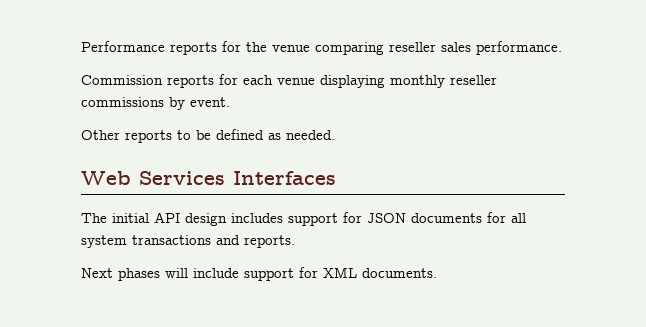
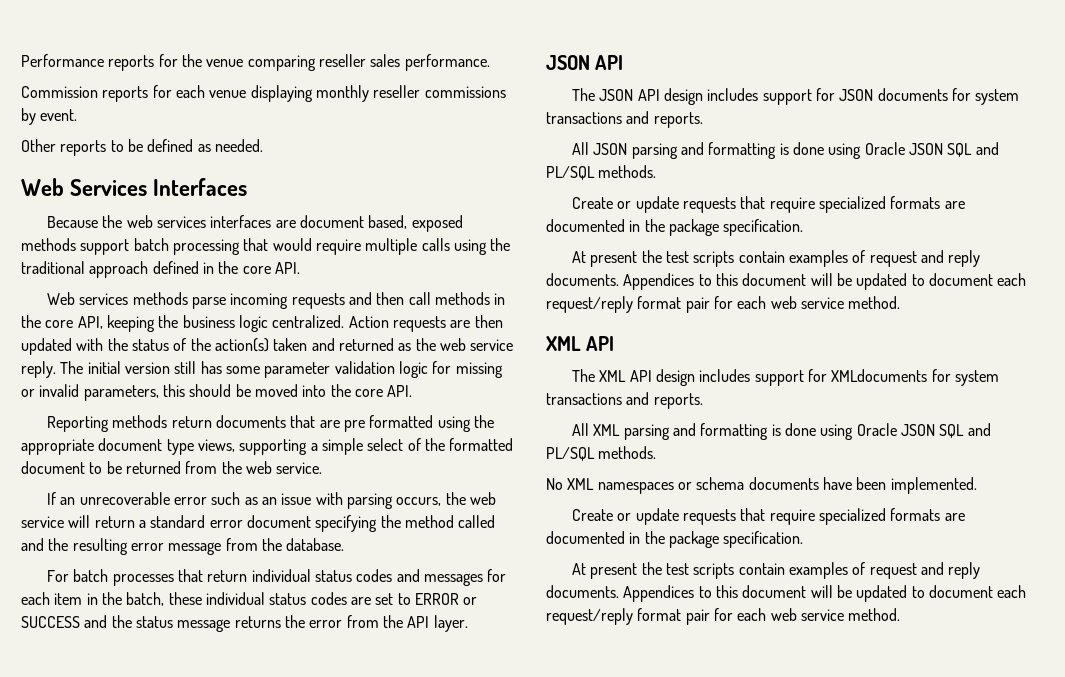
- The initial API design includes support for JSON documents for all system transactions and reports.
- Next phases will include support for XML documents.
+ Because the web services interfaces are document based, exposed methods support batch processing that would require multiple calls using the traditional approach defined in the core API.
+ Web services methods parse incoming requests and then call methods in the core API, keeping the business logic centralized. Action requests are then updated with the status of the action(s) taken and returned as the web service reply. The initial version still has some parameter validation logic for missing or invalid parameters, this should be moved into the core API.
+ Reporting methods return documents that are pre formatted using the appropriate document type views, supporting a simple select of the formatted document to be returned from the web service.
+ If an unrecoverable error such as an issue with parsing occurs, the web service will return a standard error document specifying the method called and the resulting error message from the database.
+ For batch processes that return individual status codes and messages for each item in the batch, these individual status codes are set to ERROR or SUCCESS and the status message returns the error from the API layer.
+ JSON API
+ The JSON API design includes support for JSON documents for system transactions and reports.
+ All JSON parsing and formatting is done using Oracle JSON SQL and PL/SQL methods.
+ Create or update requests that require specialized formats are documented in the package specification.
+ At present the test scripts contain examples of request and reply documents. Appendices to this document will be updated to document each request/reply format pair for each web service method.
+ XML API
+ The XML API design includes support for XMLdocuments for system transactions and reports.
+ All XML parsing and formatting is done using Oracle JSON SQL and PL/SQL methods.
+ No XML namespaces or schema documents have been implemented.
+ Create or update requests that require specialized formats are documented in the package specification.
+ At present the test scripts contain examples of request and reply documents. Appendices to this document will be updated to document each request/reply format pair for each web service method.

